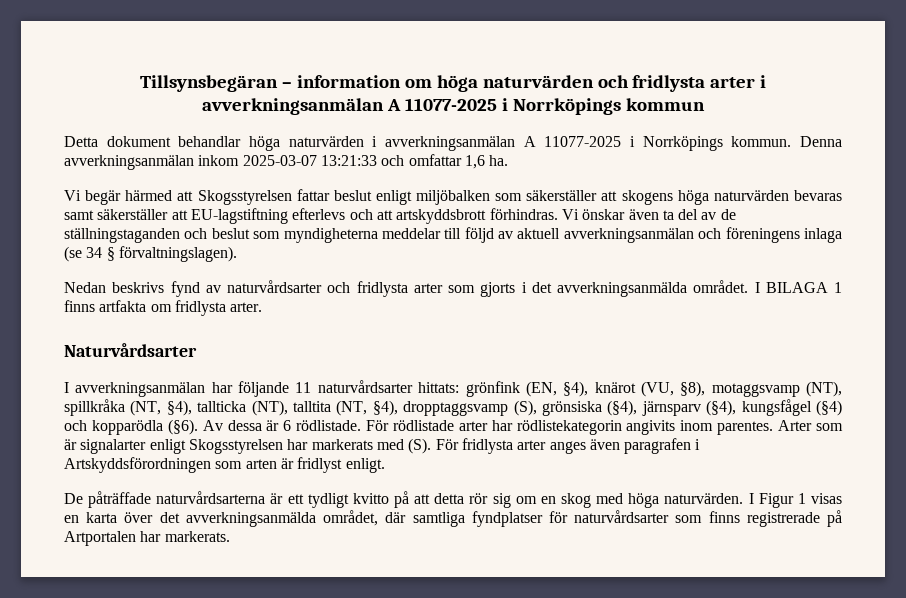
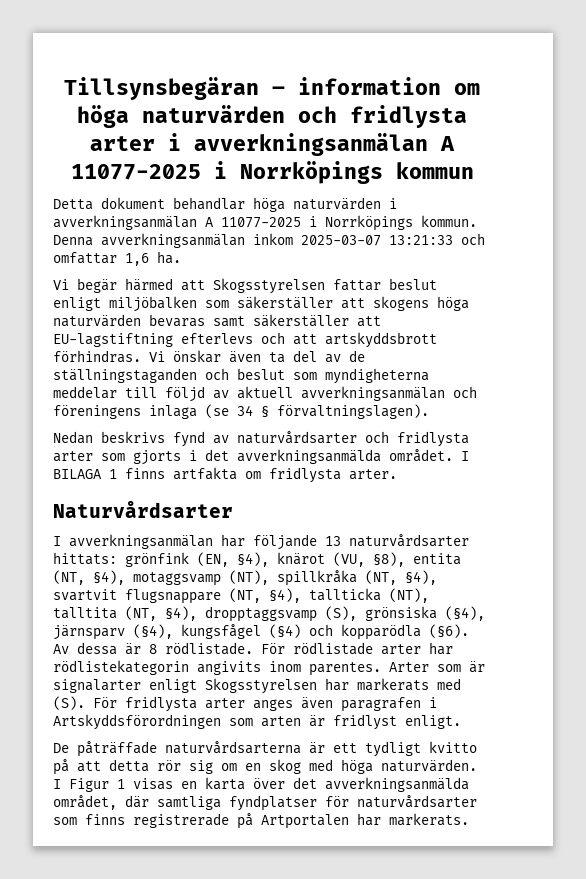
- I avverkningsanmälan har följande 11 naturvårdsarter hittats: grönfink (EN, §4), knärot (VU, §8), motaggsvamp (NT), spillkråka (NT, §4), tallticka (NT), talltita (NT, §4), dropptaggsvamp (S), grönsiska (§4), järnsparv (§4), kungsfågel (§4) och kopparödla (§6).
+ I avverkningsanmälan har följande 13 naturvårdsarter hittats: grönfink (EN, §4), knärot (VU, §8), entita (NT, §4), motaggsvamp (NT), spillkråka (NT, §4), svartvit flugsnappare (NT, §4), tallticka (NT), talltita (NT, §4), dropptaggsvamp (S), grönsiska (§4), järnsparv (§4), kungsfågel (§4) och kopparödla (§6).
- Av dessa är 6 rödlistade.
+ Av dessa är 8 rödlistade.

